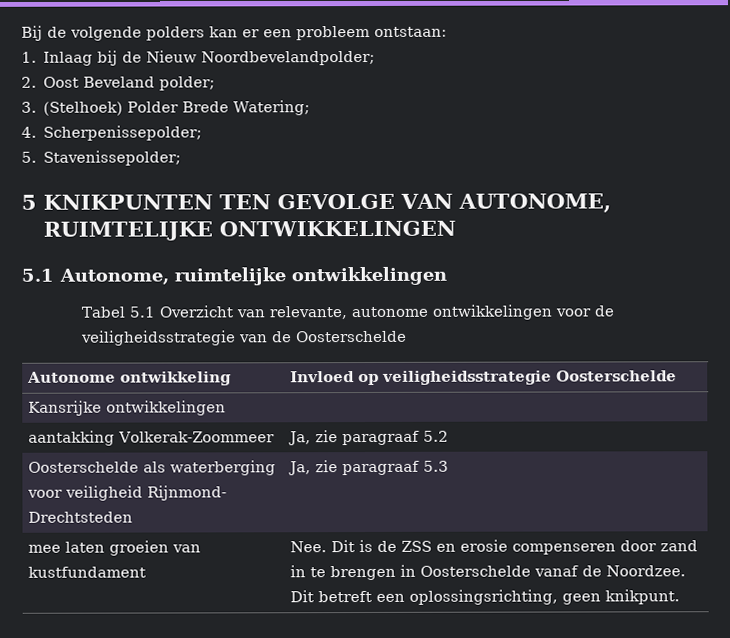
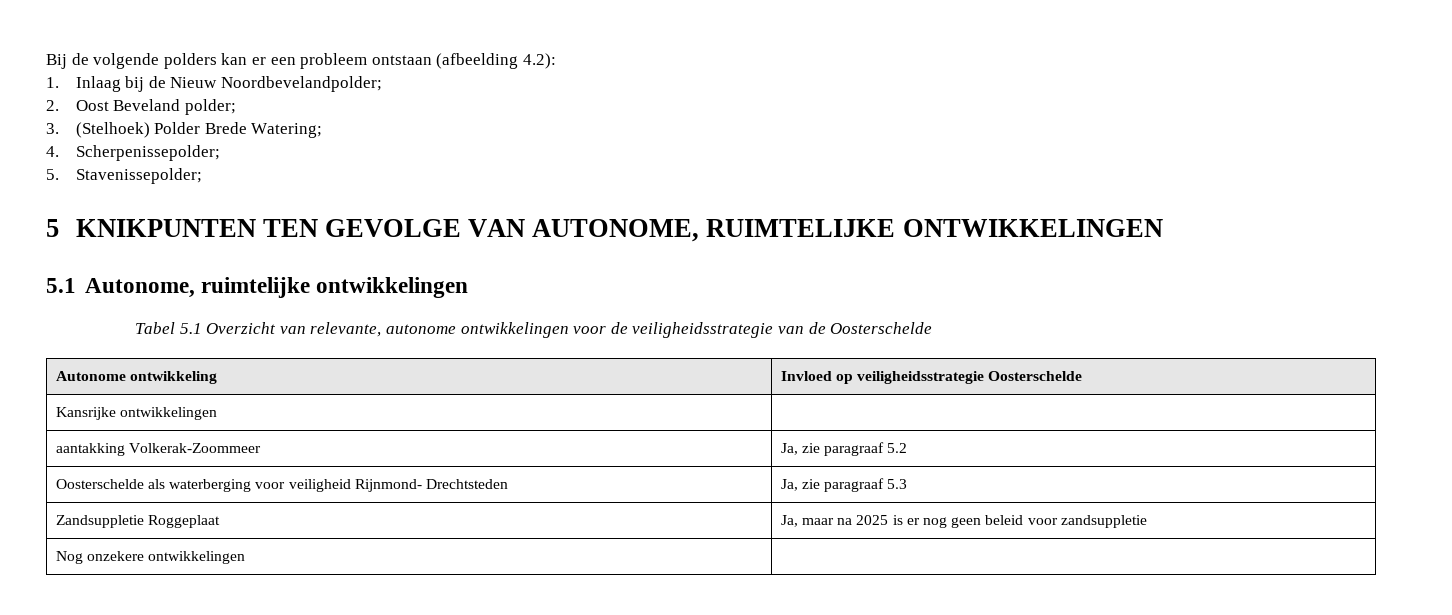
- Bij de volgende polders kan er een probleem ontstaan:
+ Bij de volgende polders kan er een probleem ontstaan (afbeelding 4.2):
- mee laten groeien van kustfundament | Nee. Dit is de ZSS en erosie compenseren door zand in te brengen in Oosterschelde vanaf de Noordzee. Dit betreft een oplossingsrichting, geen knikpunt.
+ Zandsuppletie Roggeplaat | Ja, maar na 2025 is er nog geen beleid voor zandsuppletie
+ Nog onzekere ontwikkelingen |

